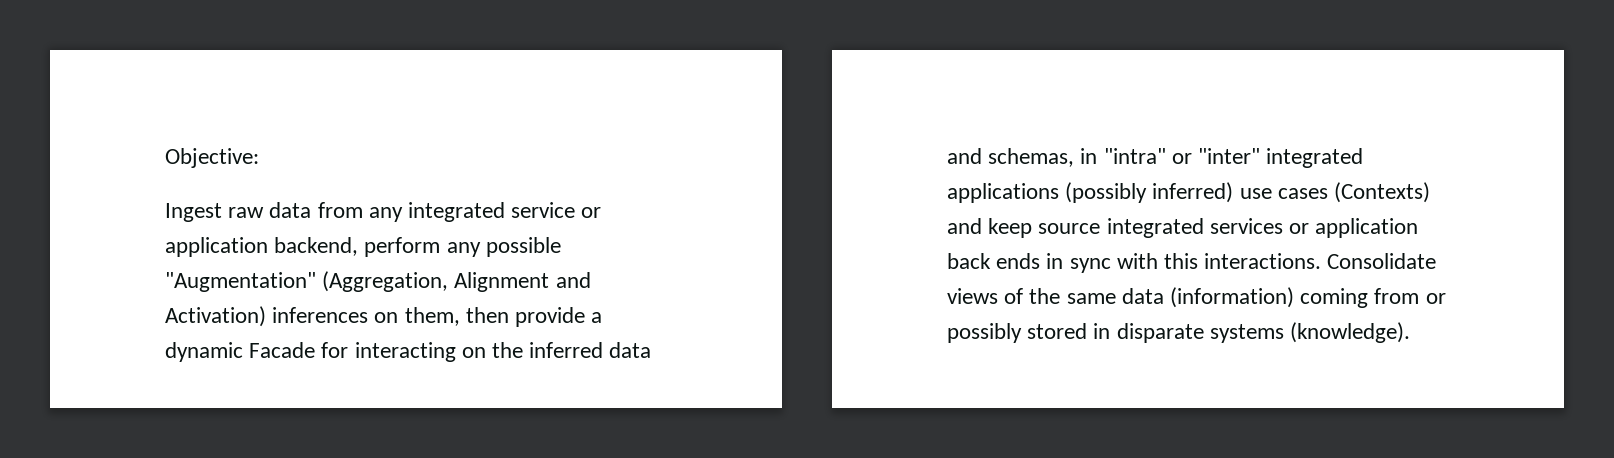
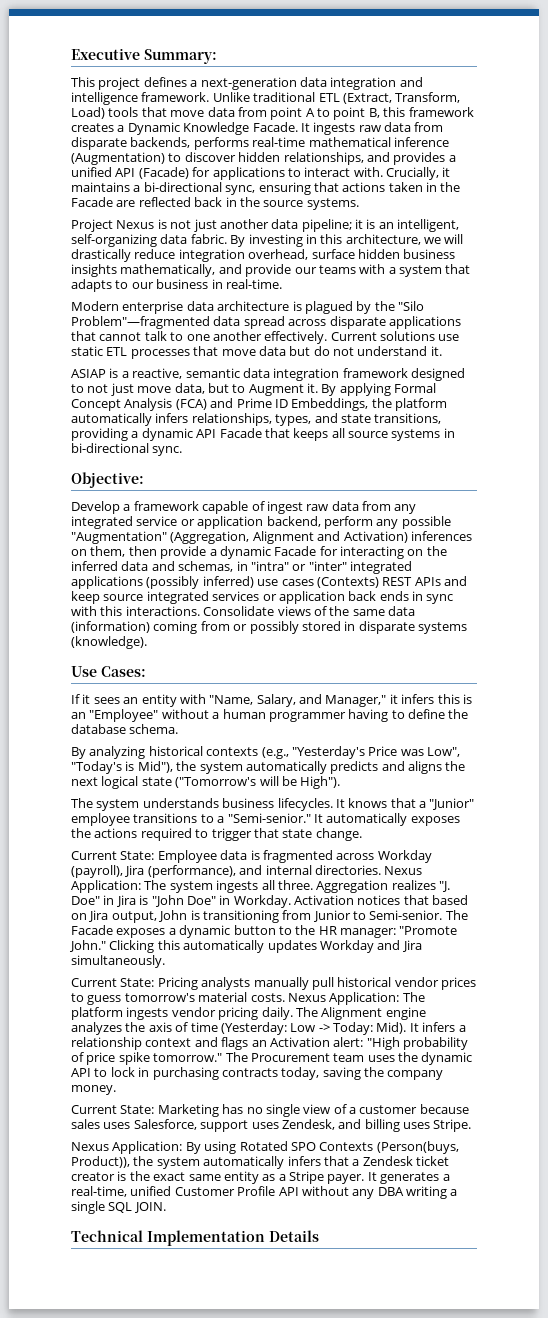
+ Executive Summary:
+ This project defines a next-generation data integration and intelligence framework. Unlike traditional ETL (Extract, Transform, Load) tools that move data from point A to point B, this framework creates a Dynamic Knowledge Facade. It ingests raw data from disparate backends, performs real-time mathematical inference (Augmentation) to discover hidden relationships, and provides a unified API (Facade) for applications to interact with. Crucially, it maintains a bi-directional sync, ensuring that actions taken in the Facade are reflected back in the source systems.
+ Project Nexus is not just another data pipeline; it is an intelligent, self-organizing data fabric. By investing in this architecture, we will drastically reduce integration overhead, surface hidden business insights mathematically, and provide our teams with a system that adapts to our business in real-time.
+ Modern enterprise data architecture is plagued by the "Silo Problem"—fragmented data spread across disparate applications that cannot talk to one another effectively. Current solutions use static ETL processes that move data but do not understand it.
+ ASIAP is a reactive, semantic data integration framework designed to not just move data, but to Augment it. By applying Formal Concept Analysis (FCA) and Prime ID Embeddings, the platform automatically infers relationships, types, and state transitions, providing a dynamic API Facade that keeps all source systems in bi-directional sync.
  Objective:
- Ingest raw data from any integrated service or application backend, perform any possible "Augmentation" (Aggregation, Alignment and Activation) inferences on them, then provide a dynamic Facade for interacting on the inferred data and schemas, in "intra" or "inter" integrated applications (possibly inferred) use cases (Contexts) and keep source integrated services or application back ends in sync with this interactions.
+ Develop a framework capable of ingest raw data from any integrated service or application backend, perform any possible "Augmentation" (Aggregation, Alignment and Activation) inferences on them, then provide a dynamic Facade for interacting on the inferred data and schemas, in "intra" or "inter" integrated applications (possibly inferred) use cases (Contexts) REST APIs and keep source integrated services or application back ends in sync with this interactions.
+ Use Cases:
+ If it sees an entity with "Name, Salary, and Manager," it infers this is an "Employee" without a human programmer having to define the database schema.
+ By analyzing historical contexts (e.g., "Yesterday's Price was Low", "Today's is Mid"), the system automatically predicts and aligns the next logical state ("Tomorrow's will be High").
+ The system understands business lifecycles. It knows that a "Junior" employee transitions to a "Semi-senior." It automatically exposes the actions required to trigger that state change.
+ Current State: Employee data is fragmented across Workday (payroll), Jira (performance), and internal directories. Nexus Application: The system ingests all three. Aggregation realizes "J. Doe" in Jira is "John Doe" in Workday. Activation notices that based on Jira output, John is transitioning from Junior to Semi-senior. The Facade exposes a dynamic button to the HR manager: "Promote John." Clicking this automatically updates Workday and Jira simultaneously.
+ Current State: Pricing analysts manually pull historical vendor prices to guess tomorrow's material costs. Nexus Application: The platform ingests vendor pricing daily. The Alignment engine analyzes the axis of time (Yesterday: Low -> Today: Mid). It infers a relationship context and flags an Activation alert: "High probability of price spike tomorrow." The Procurement team uses the dynamic API to lock in purchasing contracts today, saving the company money.
+ Current State: Marketing has no single view of a customer because sales uses Salesforce, support uses Zendesk, and billing uses Stripe.
+ Nexus Application: By using Rotated SPO Contexts (Person(buys, Product)), the system automatically infers that a Zendesk ticket creator is the exact same entity as a Stripe payer. It generates a real-time, unified Customer Profile API without any DBA writing a single SQL JOIN.
+ Technical Implementation Details

